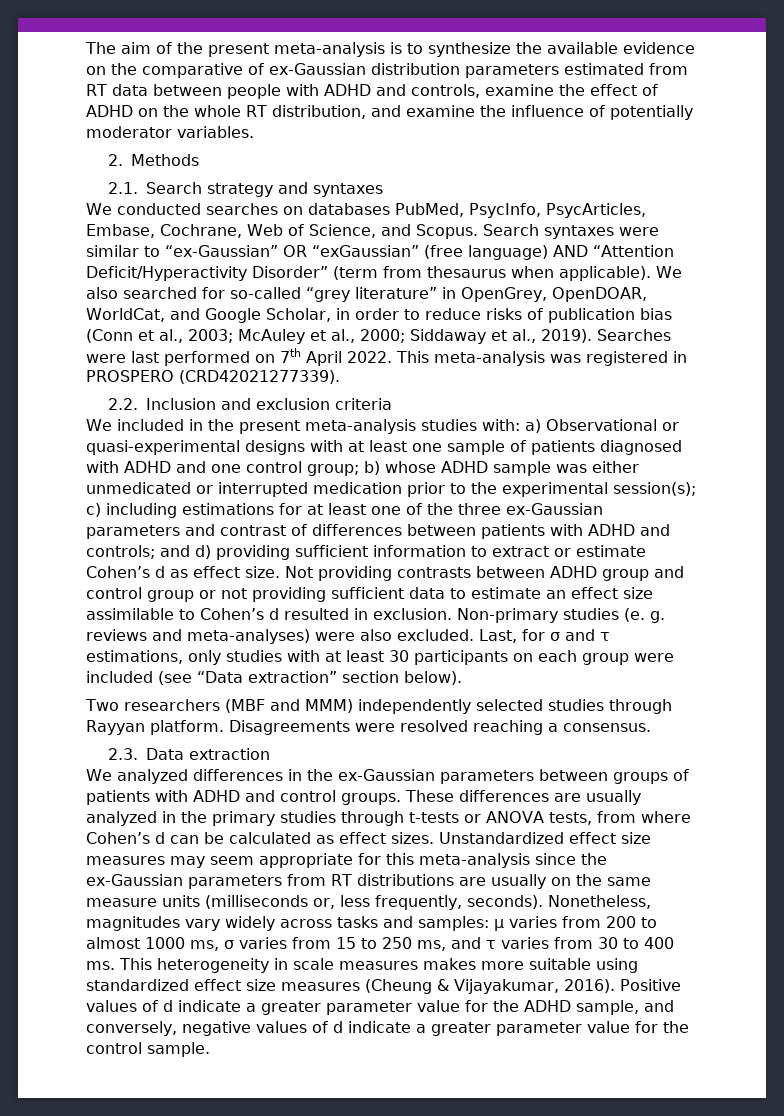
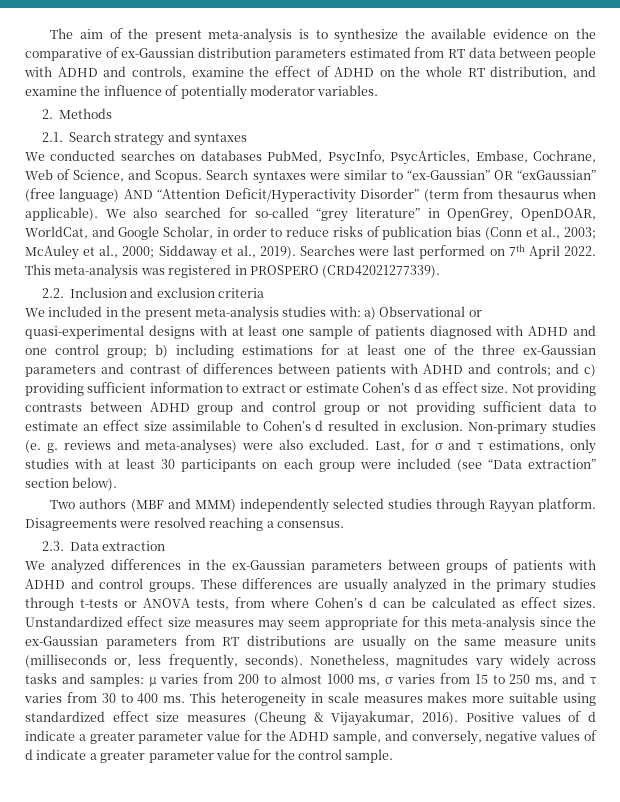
- b) whose ADHD sample was either unmedicated or interrupted medication prior to the experimental session(s); c) including estimations for at least one of the three ex-Gaussian parameters and contrast of differences between patients with ADHD and controls;
+ b) including estimations for at least one of the three ex-Gaussian parameters and contrast of differences between patients with ADHD and controls;
- and d) providing sufficient information to extract or estimate Cohen’s d as effect size.
+ and c) providing sufficient information to extract or estimate Cohen’s d as effect size.
- Two researchers (MBF and MMM) independently selected studies through Rayyan platform.
+ Two authors (MBF and MMM) independently selected studies through Rayyan platform.

